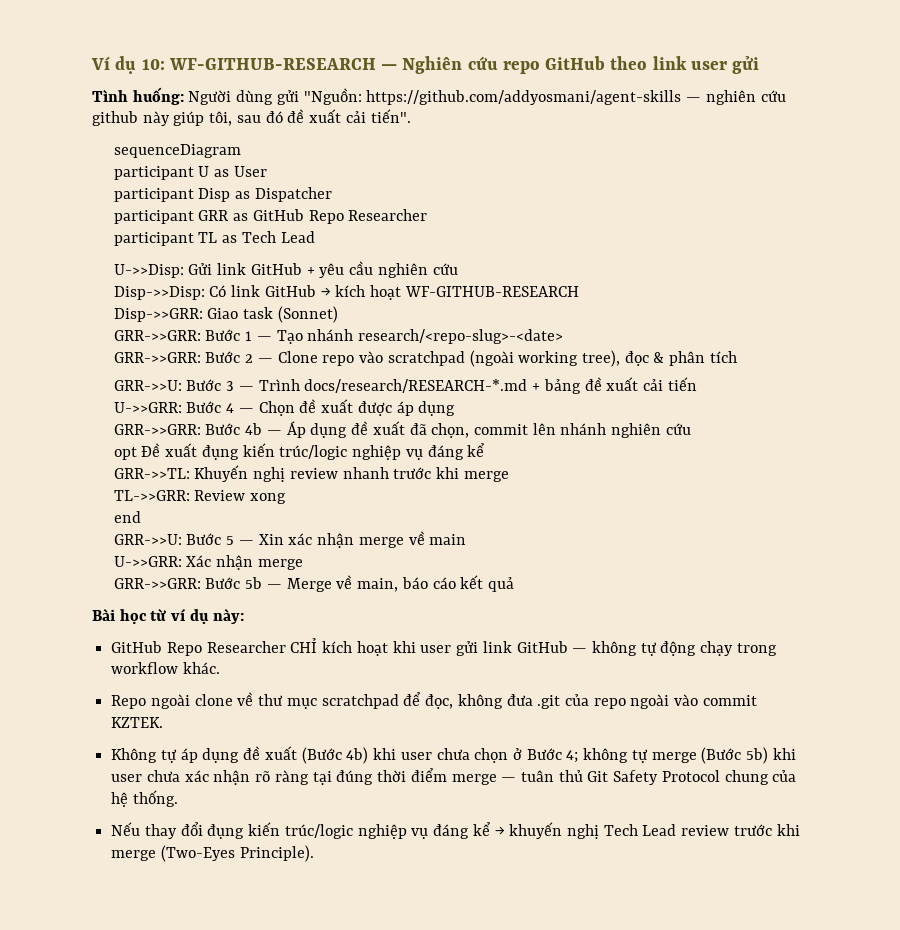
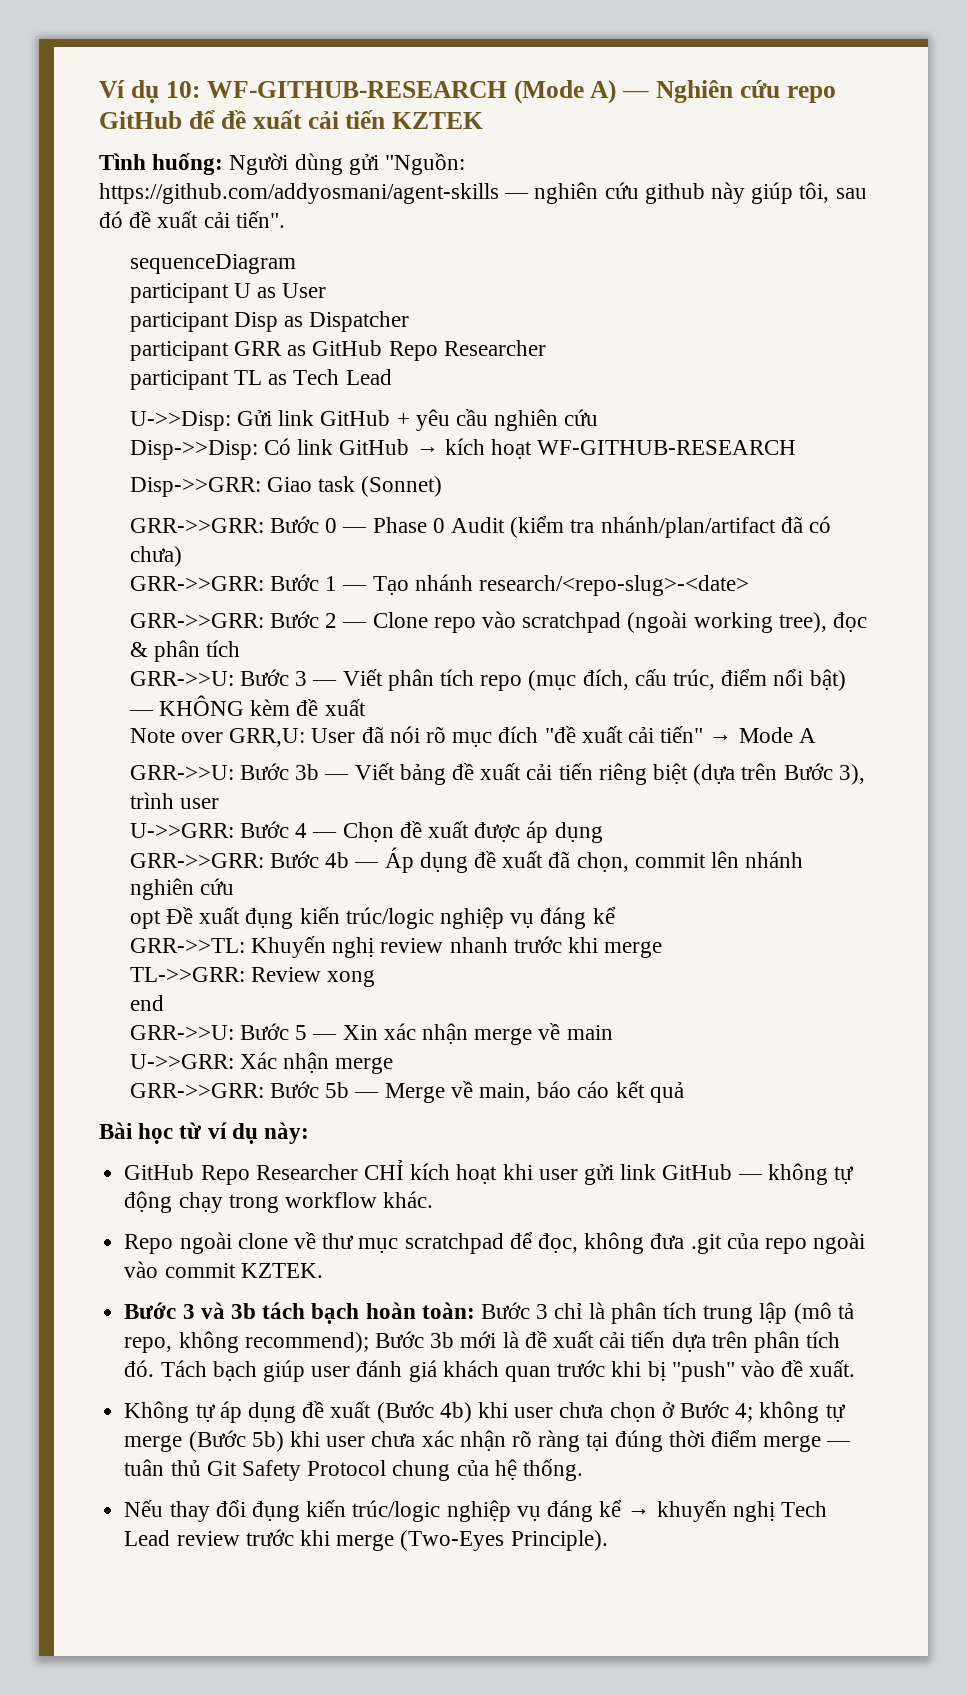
- Ví dụ 10: WF-GITHUB-RESEARCH — Nghiên cứu repo GitHub theo link user gửi
+ Ví dụ 10: WF-GITHUB-RESEARCH (Mode A) — Nghiên cứu repo GitHub để đề xuất cải tiến KZTEK
+ GRR->>GRR: Bước 0 — Phase 0 Audit (kiểm tra nhánh/plan/artifact đã có chưa)
- GRR->>U: Bước 3 — Trình docs/research/RESEARCH-*.md + bảng đề xuất cải tiến
+ GRR->>U: Bước 3 — Viết phân tích repo (mục đích, cấu trúc, điểm nổi bật) — KHÔNG kèm đề xuất
+ Note over GRR,U: User đã nói rõ mục đích "đề xuất cải tiến" → Mode A
+ GRR->>U: Bước 3b — Viết bảng đề xuất cải tiến riêng biệt (dựa trên Bước 3), trình user
+ Bước 3 và 3b tách bạch hoàn toàn: Bước 3 chỉ là phân tích trung lập (mô tả repo, không recommend); Bước 3b mới là đề xuất cải tiến dựa trên phân tích đó. Tách bạch giúp user đánh giá khách quan trước khi bị "push" vào đề xuất.

